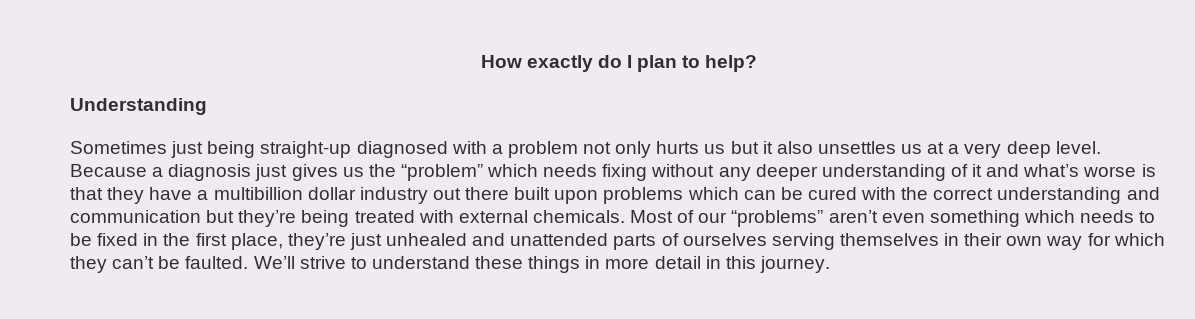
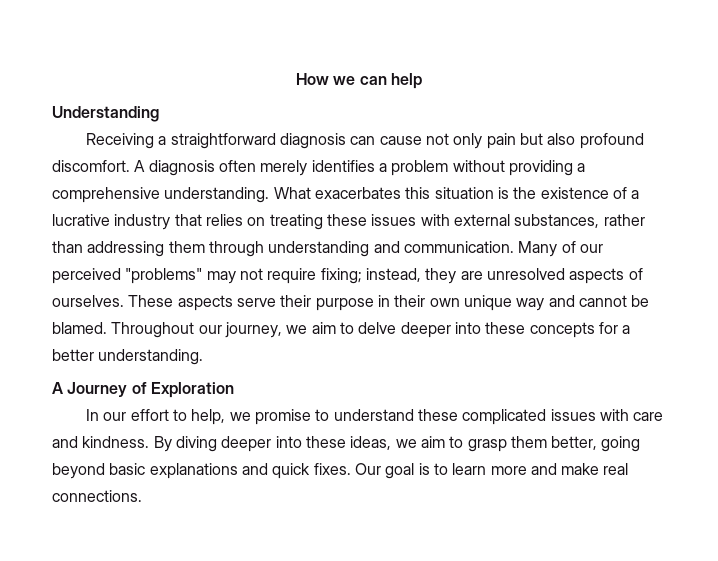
- How exactly do I plan to help?
+ How we can help
  Understanding
- Sometimes just being straight-up diagnosed with a problem not only hurts us but it also unsettles us at a very deep level. Because a diagnosis just gives us the “problem” which needs fixing without any deeper understanding of it and what’s worse is that they have a multibillion dollar industry out there built upon problems which can be cured with the correct understanding and communication but they’re being treated with external chemicals. Most of our “problems” aren’t even something which needs to be fixed in the first place, they’re just unhealed and unattended parts of ourselves serving themselves in their own way for which they can’t be faulted. We’ll strive to understand these things in more detail in this journey.
+ Receiving a straightforward diagnosis can cause not only pain but also profound discomfort. A diagnosis often merely identifies a problem without providing a comprehensive understanding. What exacerbates this situation is the existence of a lucrative industry that relies on treating these issues with external substances, rather than addressing them through understanding and communication. Many of our perceived "problems" may not require fixing; instead, they are unresolved aspects of ourselves. These aspects serve their purpose in their own unique way and cannot be blamed. Throughout our journey, we aim to delve deeper into these concepts for a better understanding.
+ A Journey of Exploration
+ In our effort to help, we promise to understand these complicated issues with care and kindness. By diving deeper into these ideas, we aim to grasp them better, going beyond basic explanations and quick fixes. Our goal is to learn more and make real connections.

